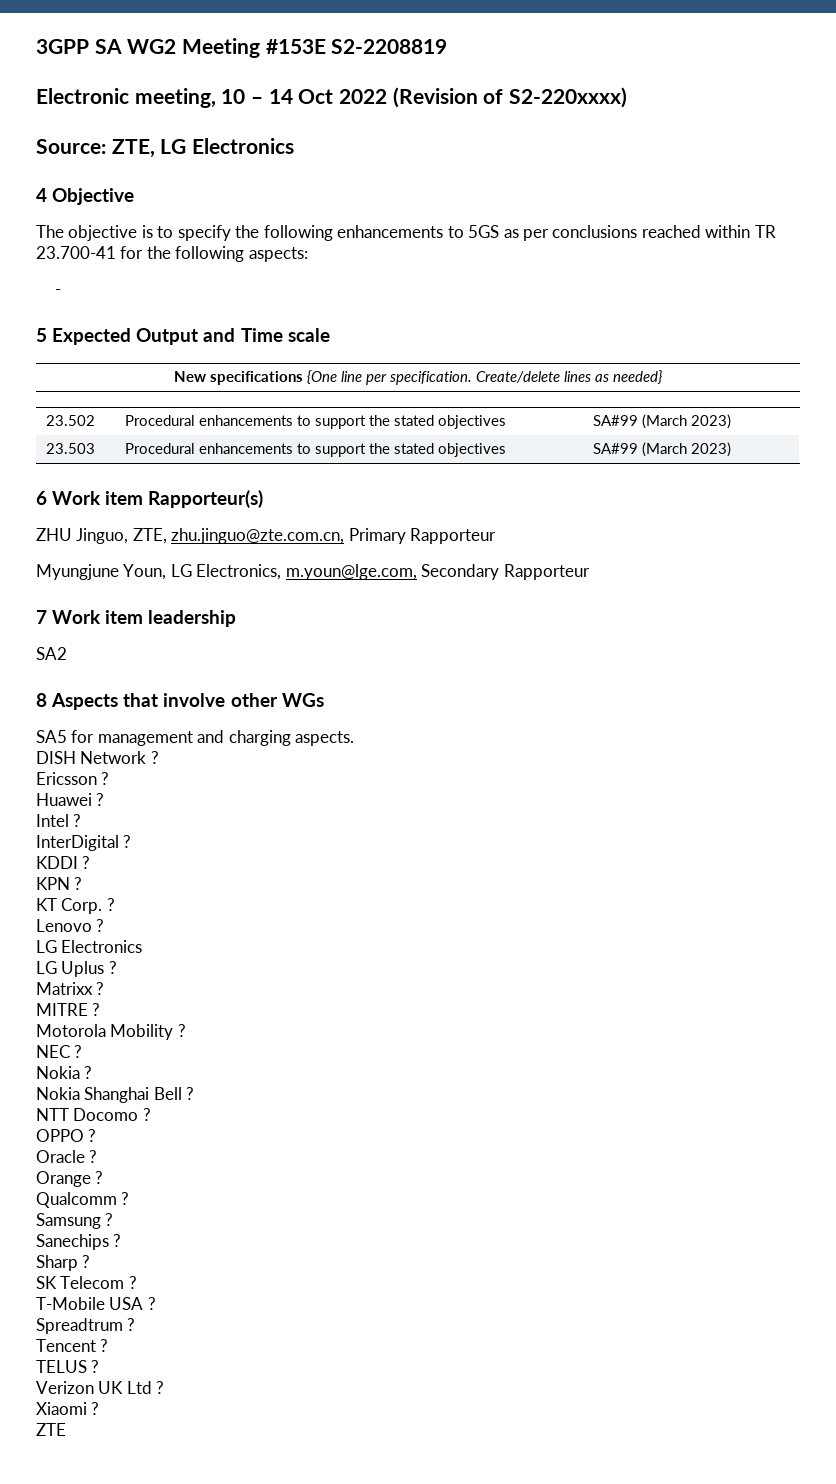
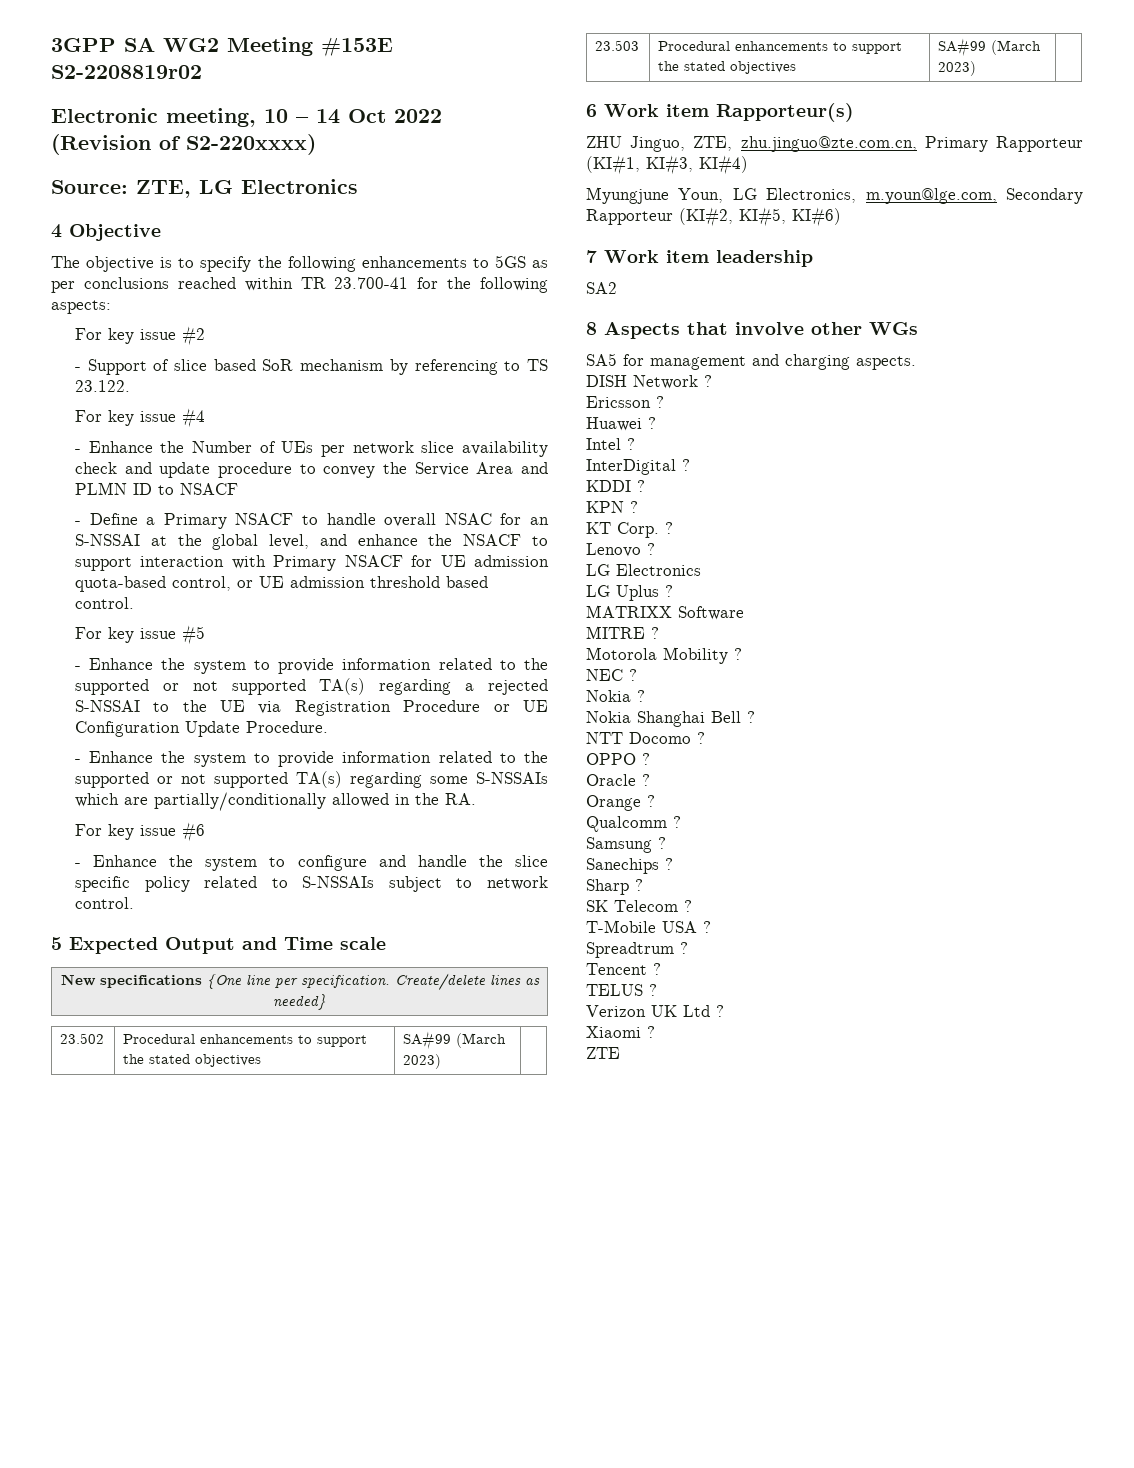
- 3GPP SA WG2 Meeting #153E S2-2208819
+ 3GPP SA WG2 Meeting #153E S2-2208819r02
  The objective is to specify the following enhancements to 5GS as per conclusions reached within TR 23.700-41 for the following aspects:
- -
+ For key issue #2
+ - Support of slice based SoR mechanism by referencing to TS 23.122.
+ For key issue #4
+ - Enhance the Number of UEs per network slice availability check and update procedure to convey the Service Area and PLMN ID to NSACF
+ - Define a Primary NSACF to handle overall NSAC for an S-NSSAI at the global level, and enhance the NSACF to support interaction with Primary NSACF for UE admission quota-based control, or UE admission threshold based control.
+ For key issue #5
+ - Enhance the system to provide information related to the supported or not supported TA(s) regarding a rejected S-NSSAI to the UE via Registration Procedure or UE Configuration Update Procedure.
+ - Enhance the system to provide information related to the supported or not supported TA(s) regarding some S-NSSAIs which are partially/conditionally allowed in the RA.
+ For key issue #6
+ - Enhance the system to configure and handle the slice specific policy related to S-NSSAIs subject to network control.
- ZHU Jinguo, ZTE, zhu.jinguo@zte.com.cn, Primary Rapporteur
+ ZHU Jinguo, ZTE, zhu.jinguo@zte.com.cn, Primary Rapporteur (KI#1, KI#3, KI#4)
- Myungjune Youn, LG Electronics, m.youn@lge.com, Secondary Rapporteur
+ Myungjune Youn, LG Electronics, m.youn@lge.com, Secondary Rapporteur (KI#2, KI#5, KI#6)
- Matrixx ?
+ MATRIXX Software

